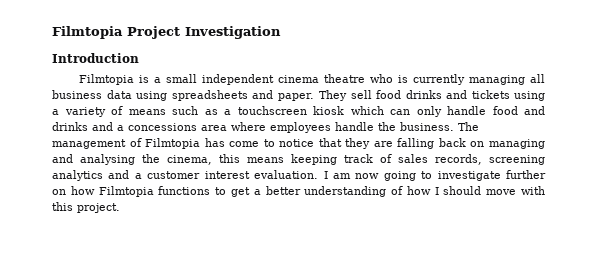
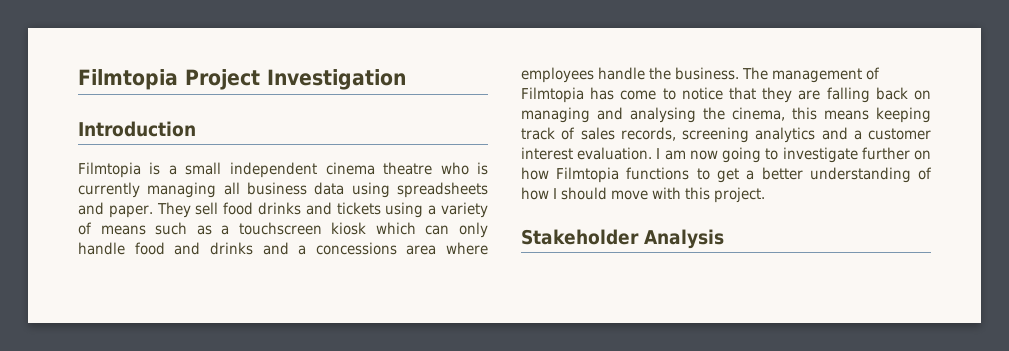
+ Stakeholder Analysis

